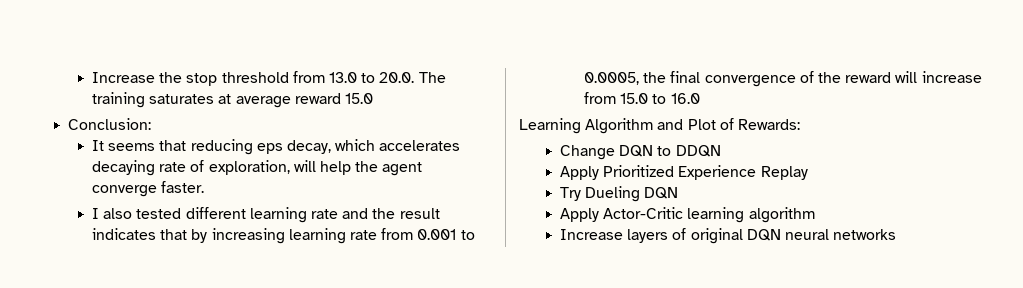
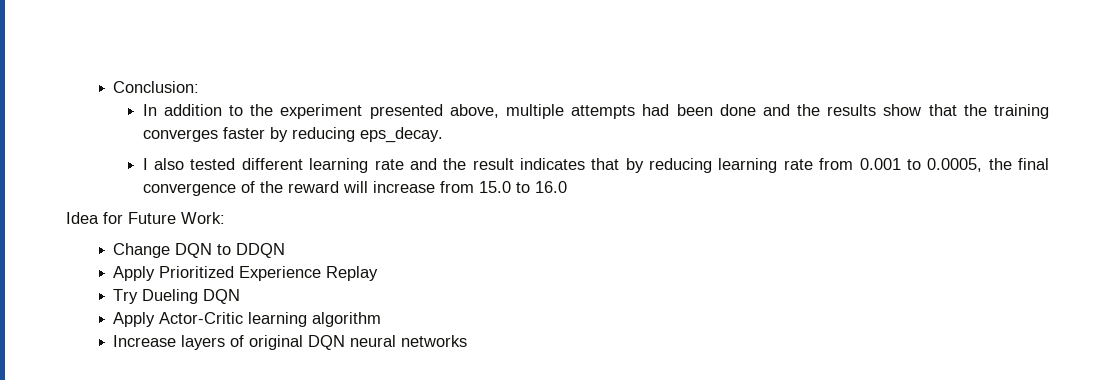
- Increase the stop threshold from 13.0 to 20.0. The training saturates at average reward 15.0
  Conclusion:
- It seems that reducing eps decay, which accelerates decaying rate of exploration, will help the agent converge faster.
+ In addition to the experiment presented above, multiple attempts had been done and the results show that the training converges faster by reducing eps_decay.
- I also tested different learning rate and the result indicates that by increasing learning rate from 0.001 to 0.0005, the final convergence of the reward will increase from 15.0 to 16.0
+ I also tested different learning rate and the result indicates that by reducing learning rate from 0.001 to 0.0005, the final convergence of the reward will increase from 15.0 to 16.0
- Learning Algorithm and Plot of Rewards:
+ Idea for Future Work:

